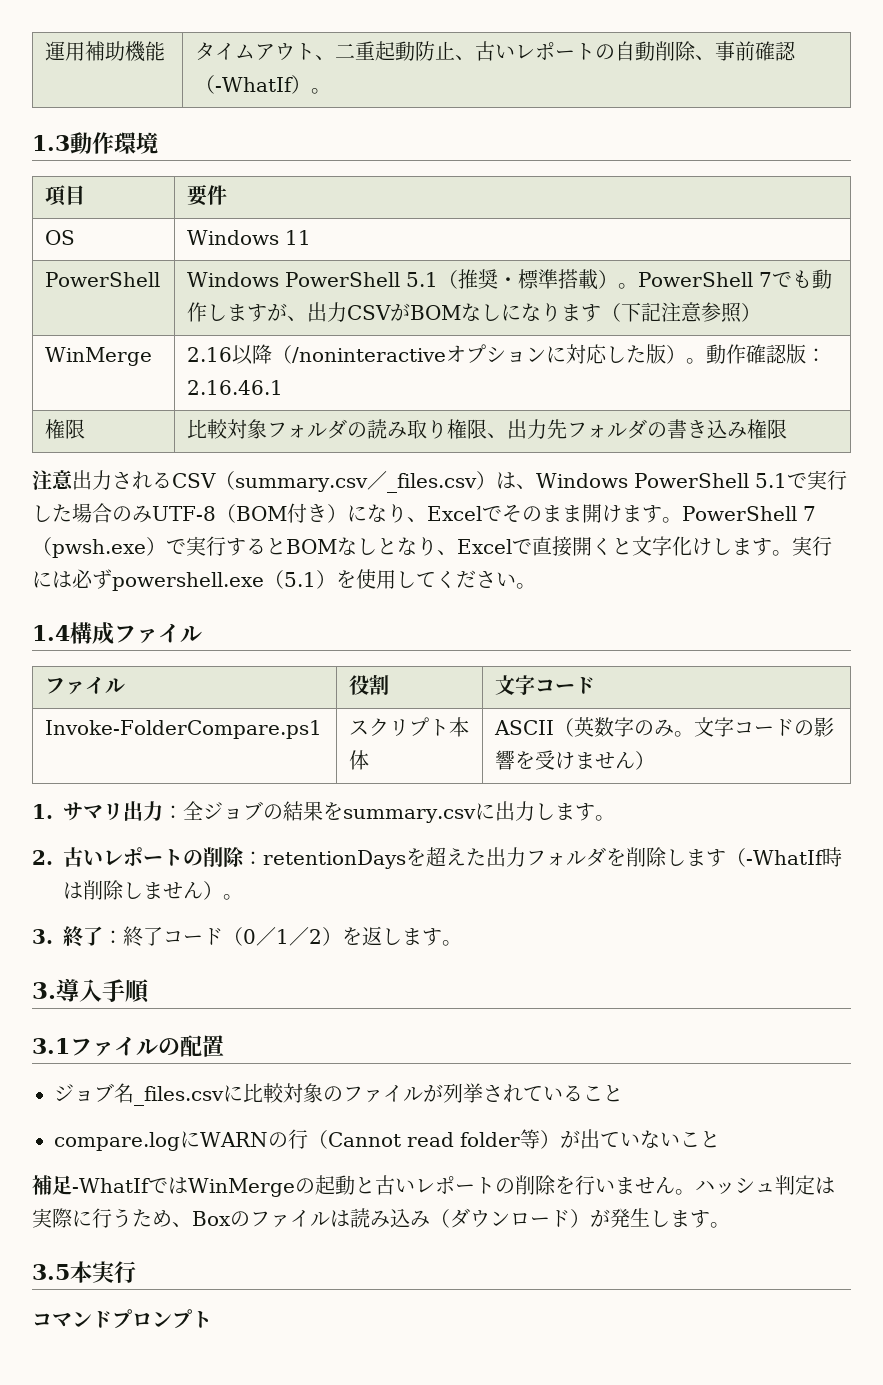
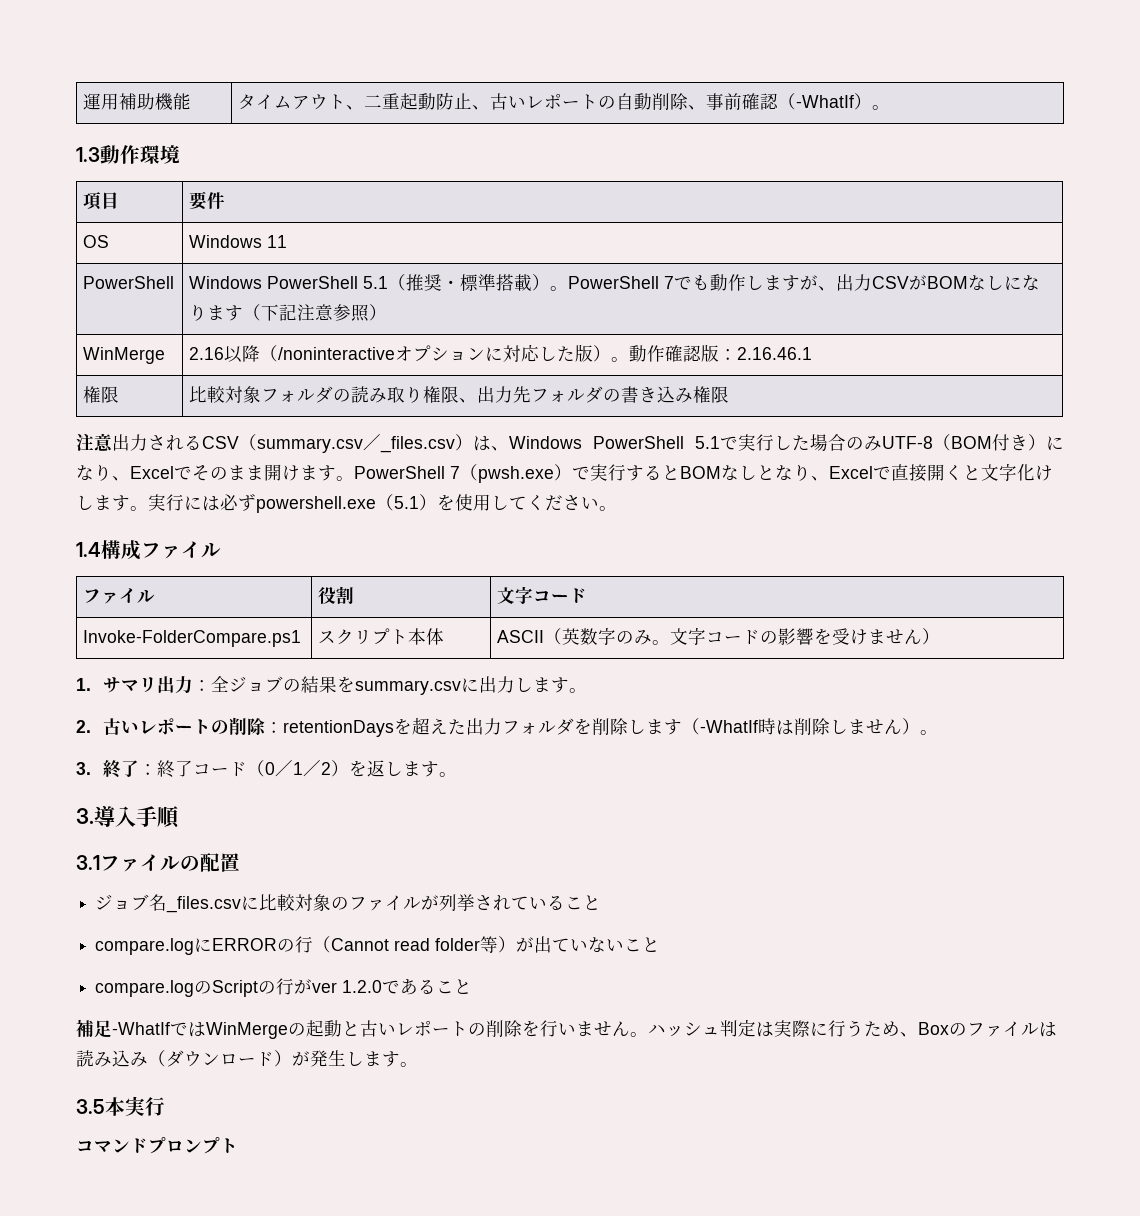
- compare.logにWARNの行（Cannot read folder等）が出ていないこと
+ compare.logにERRORの行（Cannot read folder等）が出ていないこと
+ compare.logのScriptの行がver 1.2.0であること

